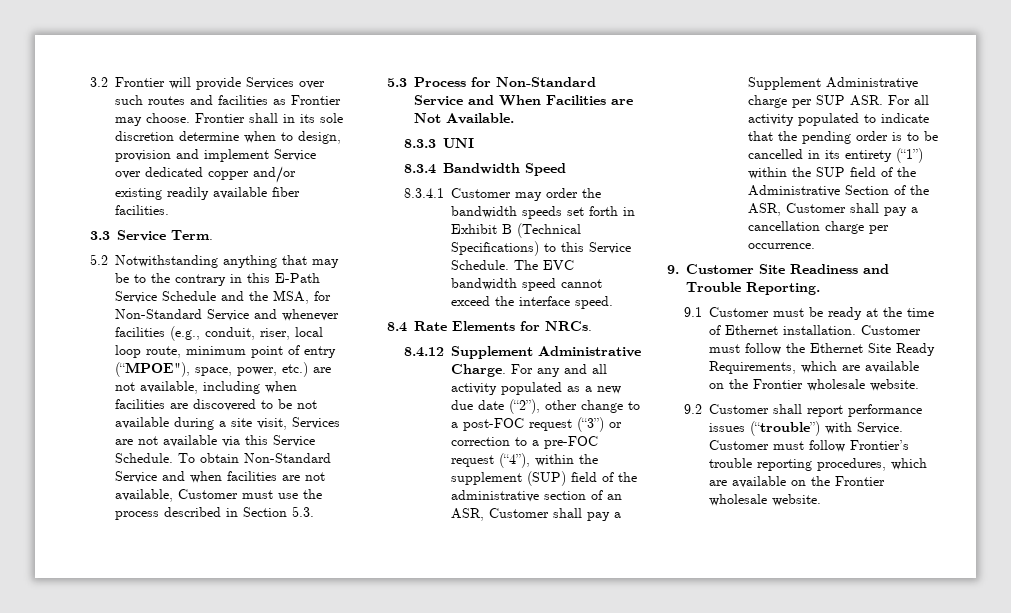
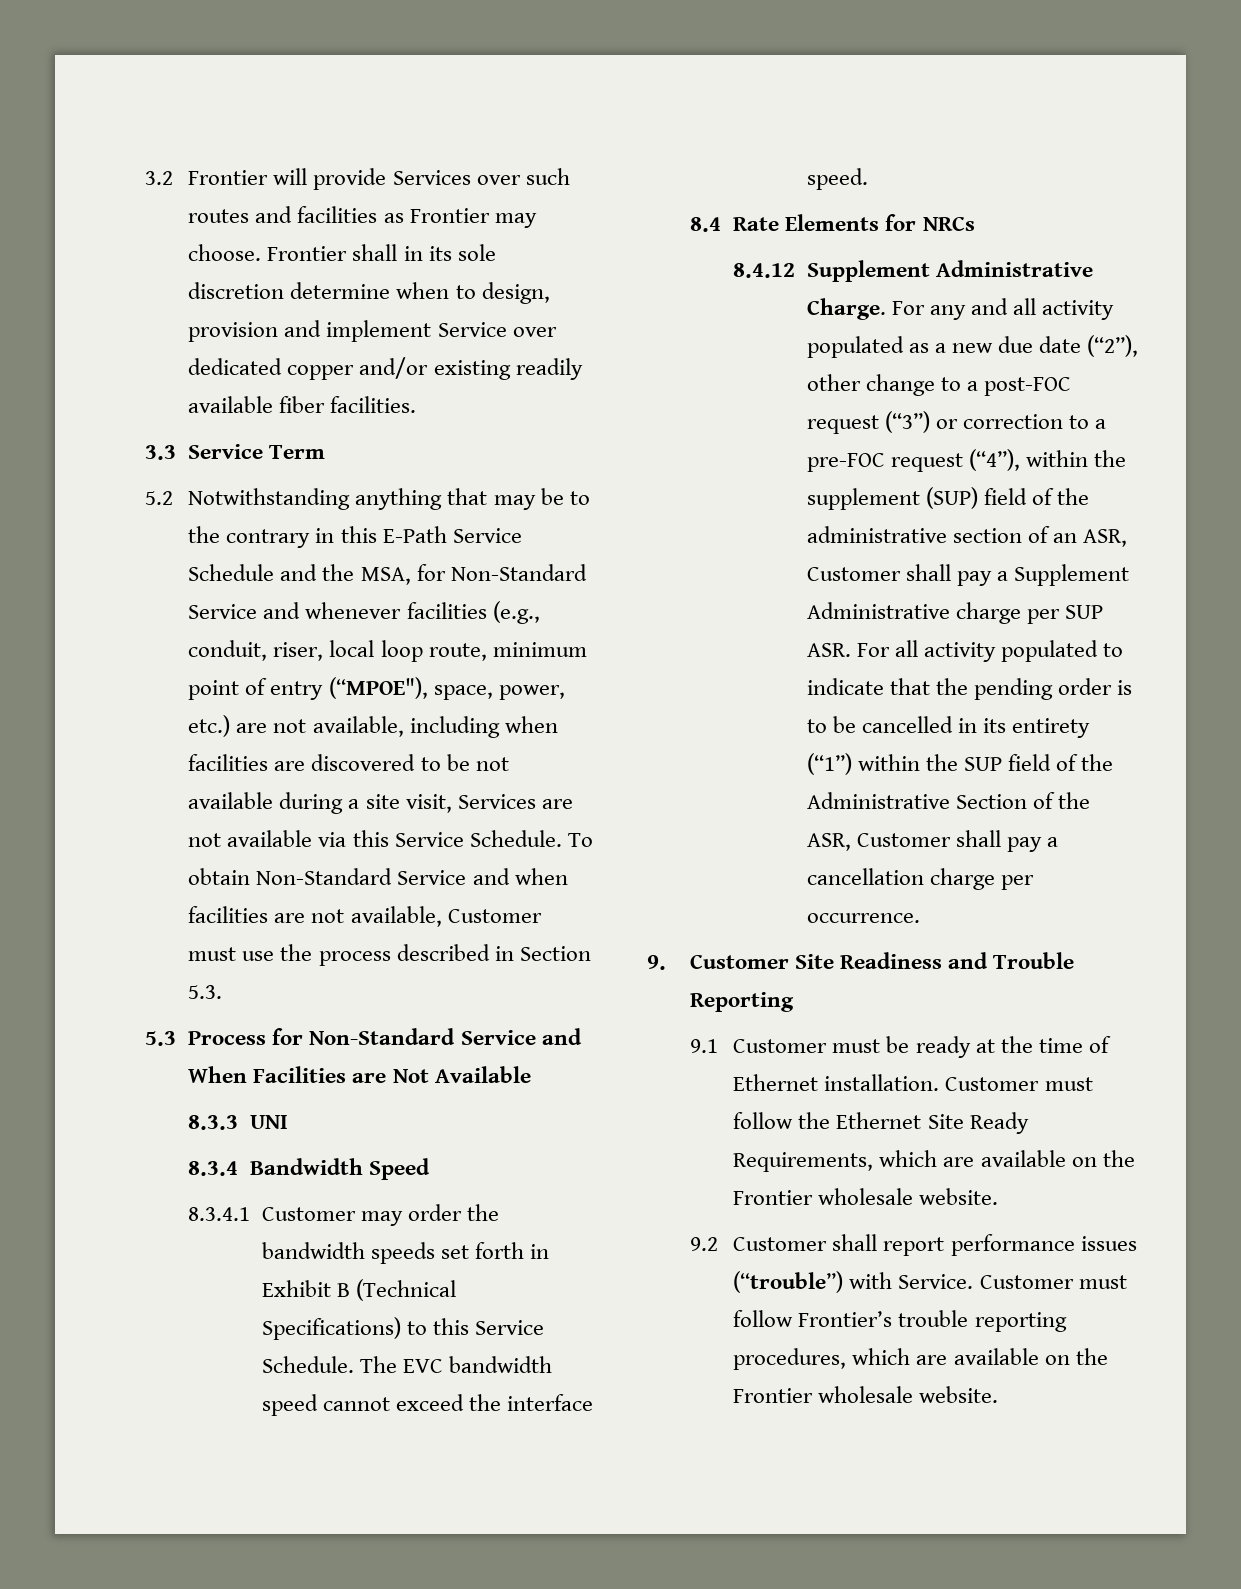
- 3.3 Service Term.
+ 3.3 Service Term
- 5.3 Process for Non-Standard Service and When Facilities are Not Available.
+ 5.3 Process for Non-Standard Service and When Facilities are Not Available
- 8.4 Rate Elements for NRCs.
+ 8.4 Rate Elements for NRCs
- 9. Customer Site Readiness and Trouble Reporting.
+ 9. Customer Site Readiness and Trouble Reporting

